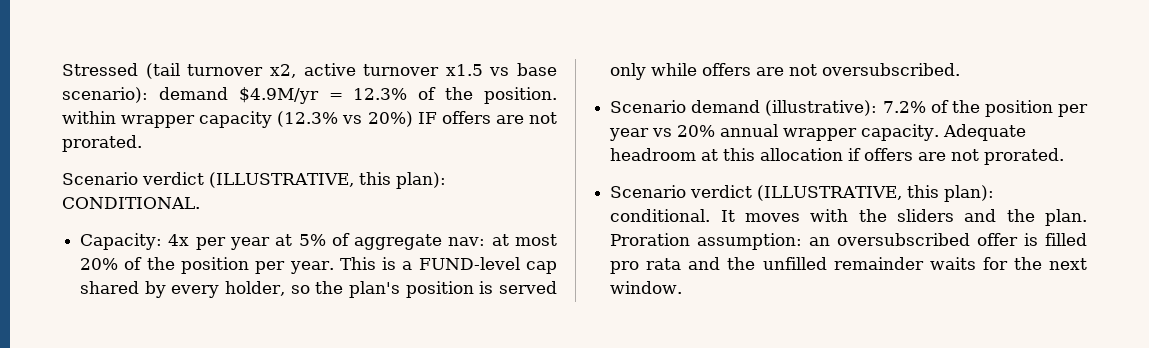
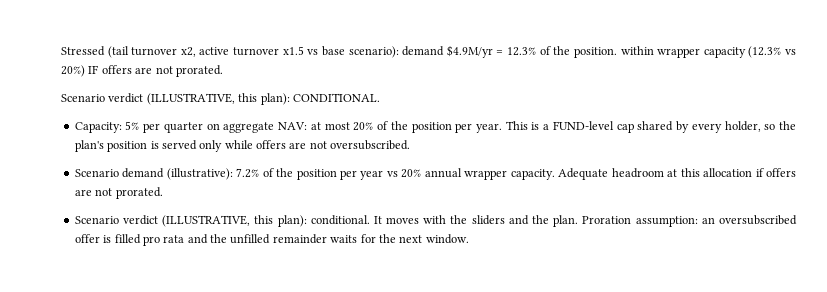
- Capacity: 4x per year at 5% of aggregate nav: at most 20% of the position per year.
+ Capacity: 5% per quarter on aggregate NAV: at most 20% of the position per year.

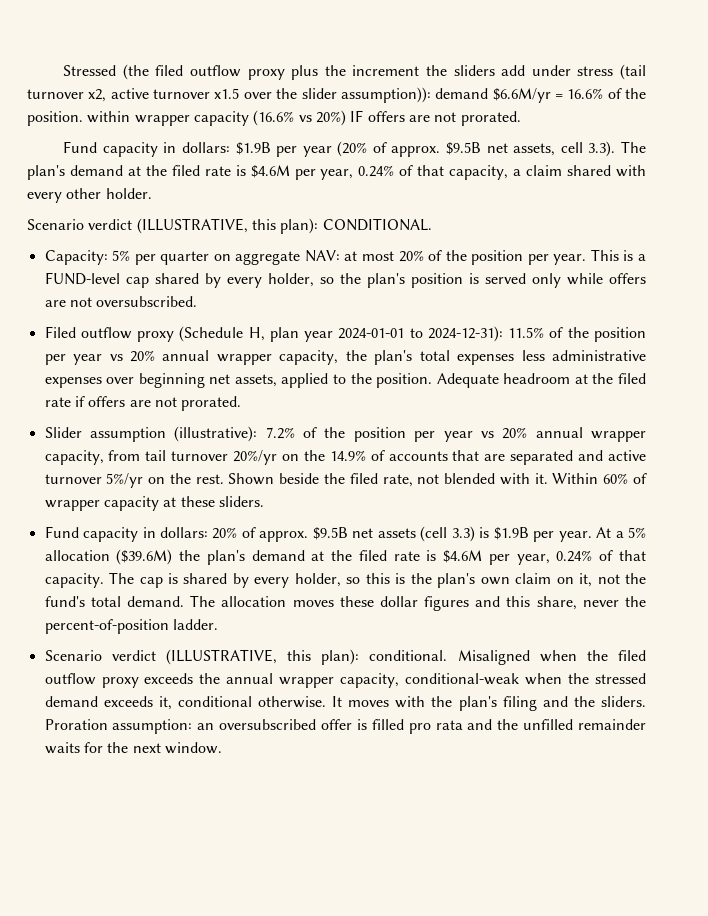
- Stressed (tail turnover x2, active turnover x1.5 vs base scenario): demand $4.9M/yr = 12.3% of the position. within wrapper capacity (12.3% vs 20%) IF offers are not prorated.
+ Stressed (the filed outflow proxy plus the increment the sliders add under stress (tail turnover x2, active turnover x1.5 over the slider assumption)): demand $6.6M/yr = 16.6% of the position. within wrapper capacity (16.6% vs 20%) IF offers are not prorated.
+ Fund capacity in dollars: $1.9B per year (20% of approx. $9.5B net assets, cell 3.3). The plan's demand at the filed rate is $4.6M per year, 0.24% of that capacity, a claim shared with every other holder.
- Scenario demand (illustrative): 7.2% of the position per year vs 20% annual wrapper capacity. Adequate headroom at this allocation if offers are not prorated.
+ Filed outflow proxy (Schedule H, plan year 2024-01-01 to 2024-12-31): 11.5% of the position per year vs 20% annual wrapper capacity, the plan's total expenses less administrative expenses over beginning net assets, applied to the position. Adequate headroom at the filed rate if offers are not prorated.
+ Slider assumption (illustrative): 7.2% of the position per year vs 20% annual wrapper capacity, from tail turnover 20%/yr on the 14.9% of accounts that are separated and active turnover 5%/yr on the rest. Shown beside the filed rate, not blended with it. Within 60% of wrapper capacity at these sliders.
+ Fund capacity in dollars: 20% of approx. $9.5B net assets (cell 3.3) is $1.9B per year. At a 5% allocation ($39.6M) the plan's demand at the filed rate is $4.6M per year, 0.24% of that capacity. The cap is shared by every holder, so this is the plan's own claim on it, not the fund's total demand. The allocation moves these dollar figures and this share, never the percent-of-position ladder.
+ Misaligned when the filed outflow proxy exceeds the annual wrapper capacity, conditional-weak when the stressed demand exceeds it, conditional otherwise.
- It moves with the sliders and the plan.
+ It moves with the plan's filing and the sliders.

